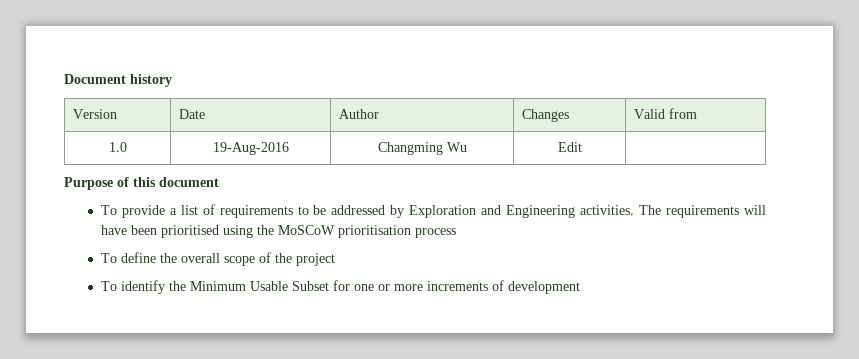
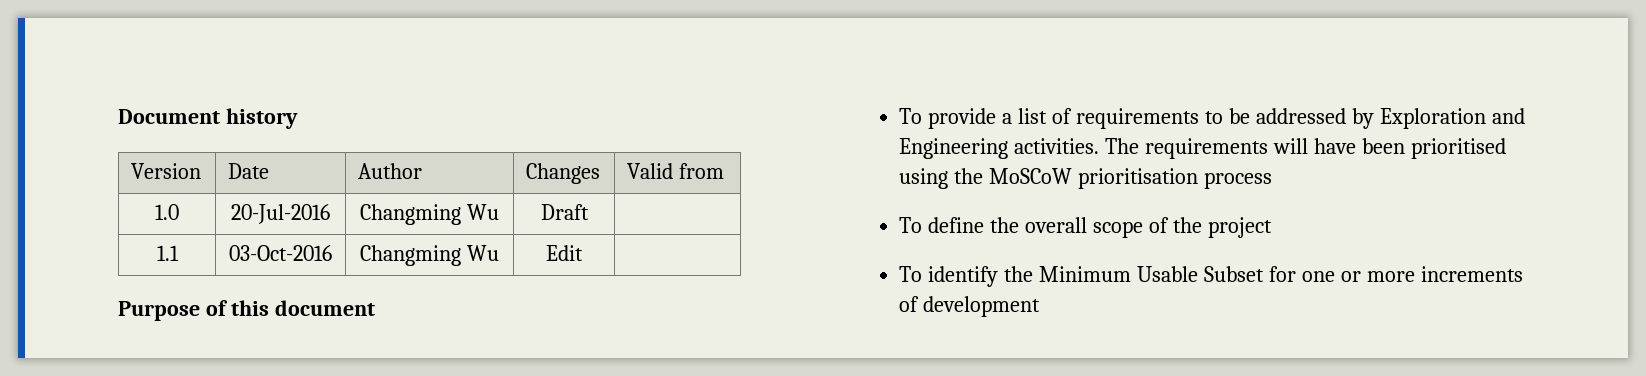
- 1.0 | 19-Aug-2016 | Changming Wu | Edit |
+ 1.0 | 20-Jul-2016 | Changming Wu | Draft |
+ 1.1 | 03-Oct-2016 | Changming Wu | Edit |

